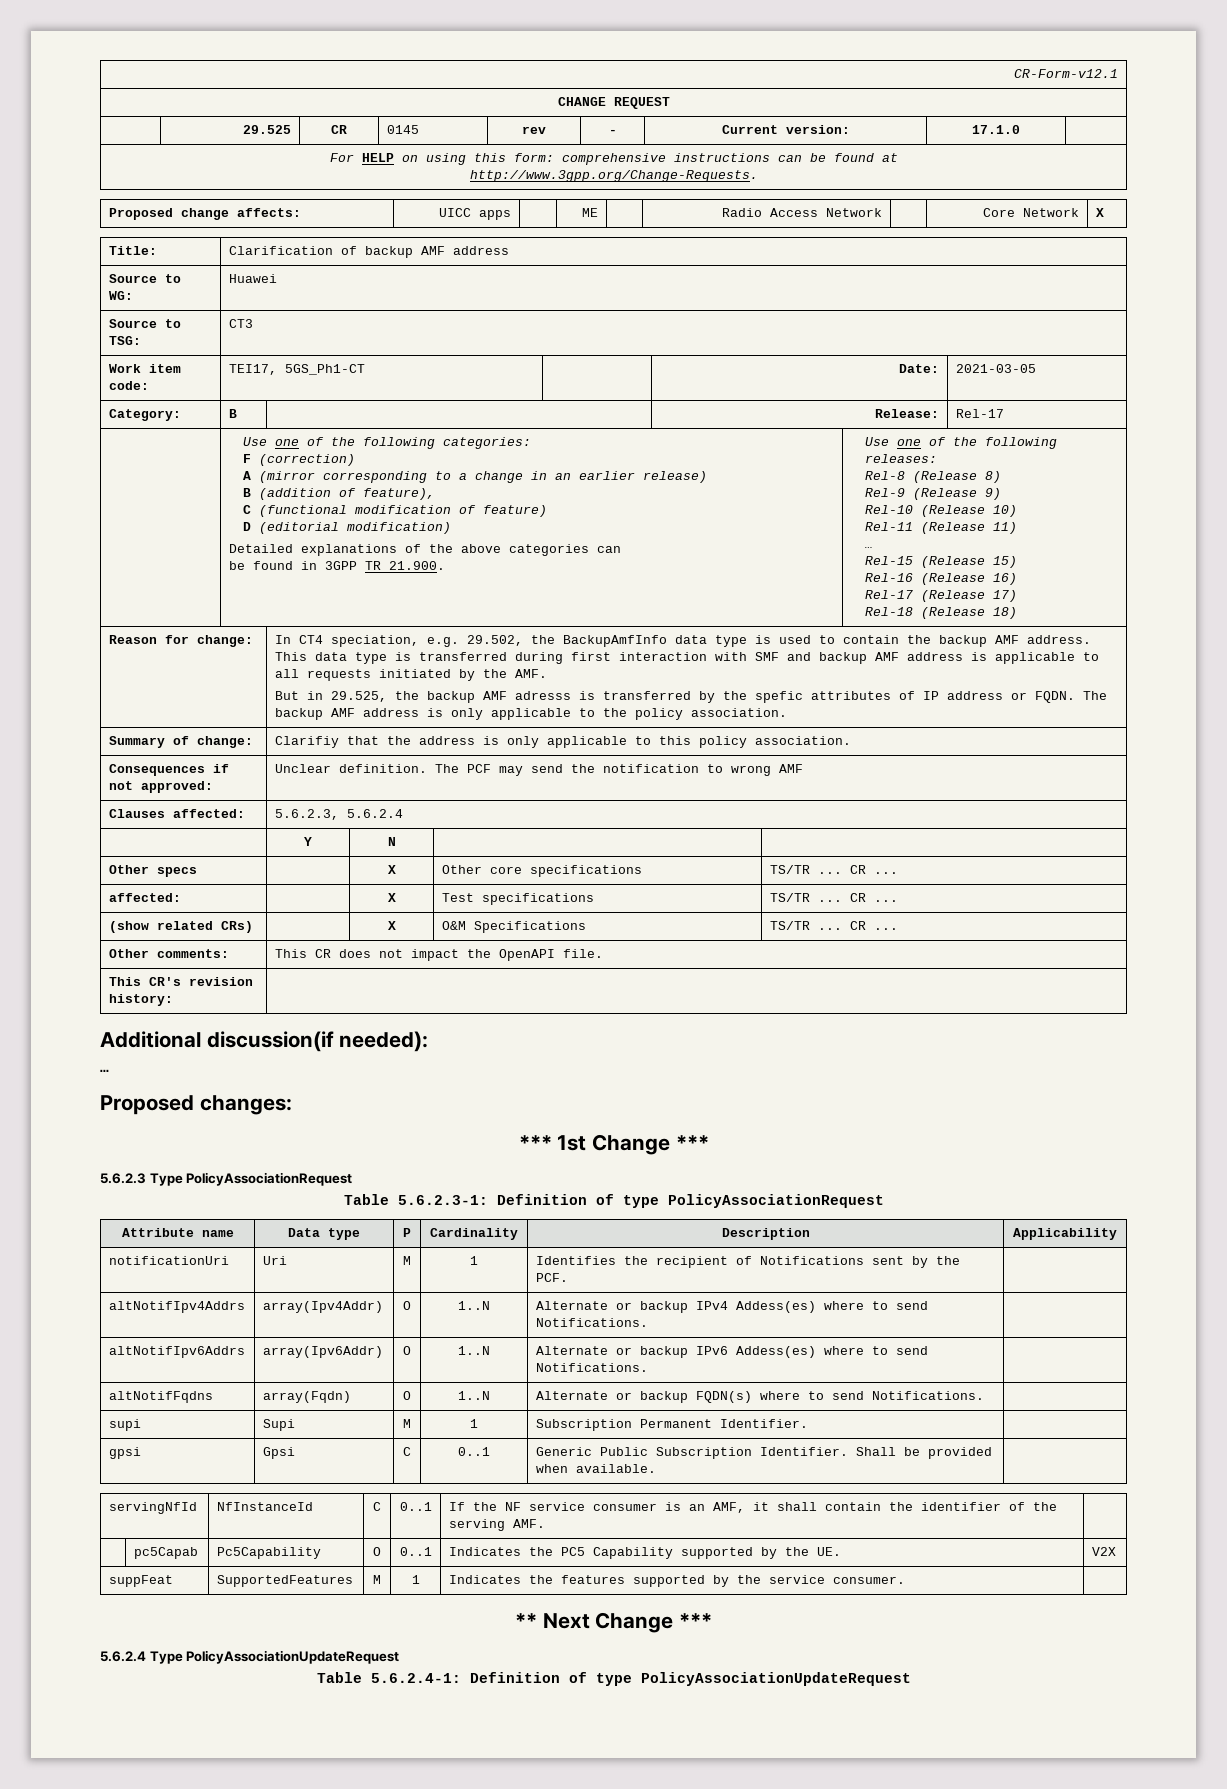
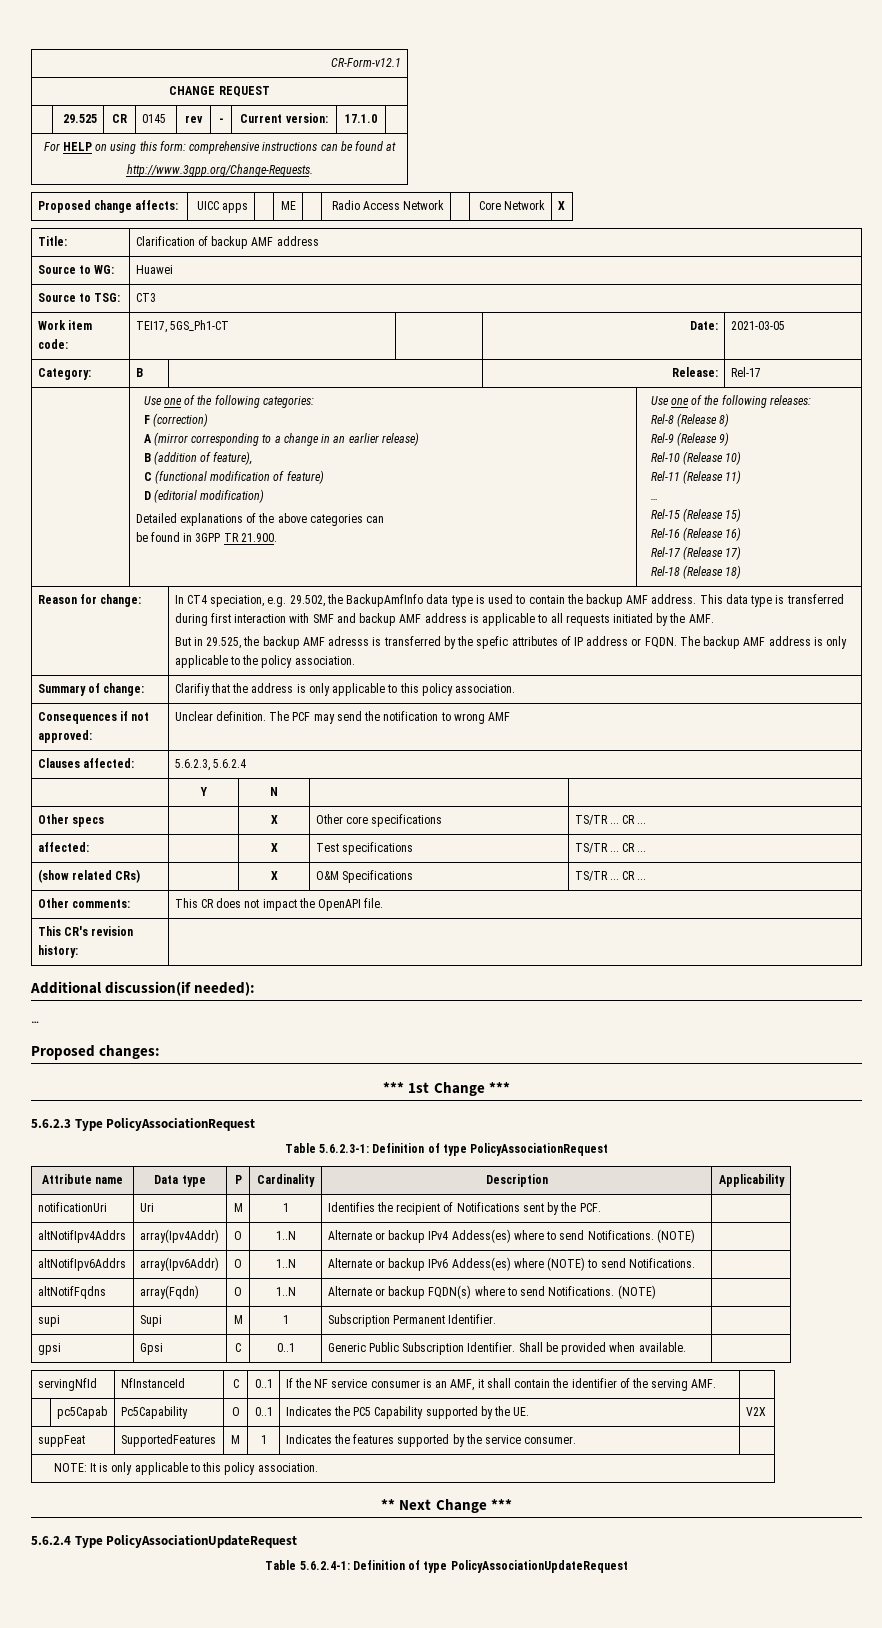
- altNotifIpv4Addrs | array(Ipv4Addr) | O | 1..N | Alternate or backup IPv4 Addess(es) where to send Notifications. |
+ altNotifIpv4Addrs | array(Ipv4Addr) | O | 1..N | Alternate or backup IPv4 Addess(es) where to send Notifications. (NOTE) |
- altNotifIpv6Addrs | array(Ipv6Addr) | O | 1..N | Alternate or backup IPv6 Addess(es) where to send Notifications. |
+ altNotifIpv6Addrs | array(Ipv6Addr) | O | 1..N | Alternate or backup IPv6 Addess(es) where (NOTE) to send Notifications. |
- altNotifFqdns | array(Fqdn) | O | 1..N | Alternate or backup FQDN(s) where to send Notifications. |
+ altNotifFqdns | array(Fqdn) | O | 1..N | Alternate or backup FQDN(s) where to send Notifications. (NOTE) |
+ NOTE: It is only applicable to this policy association.

